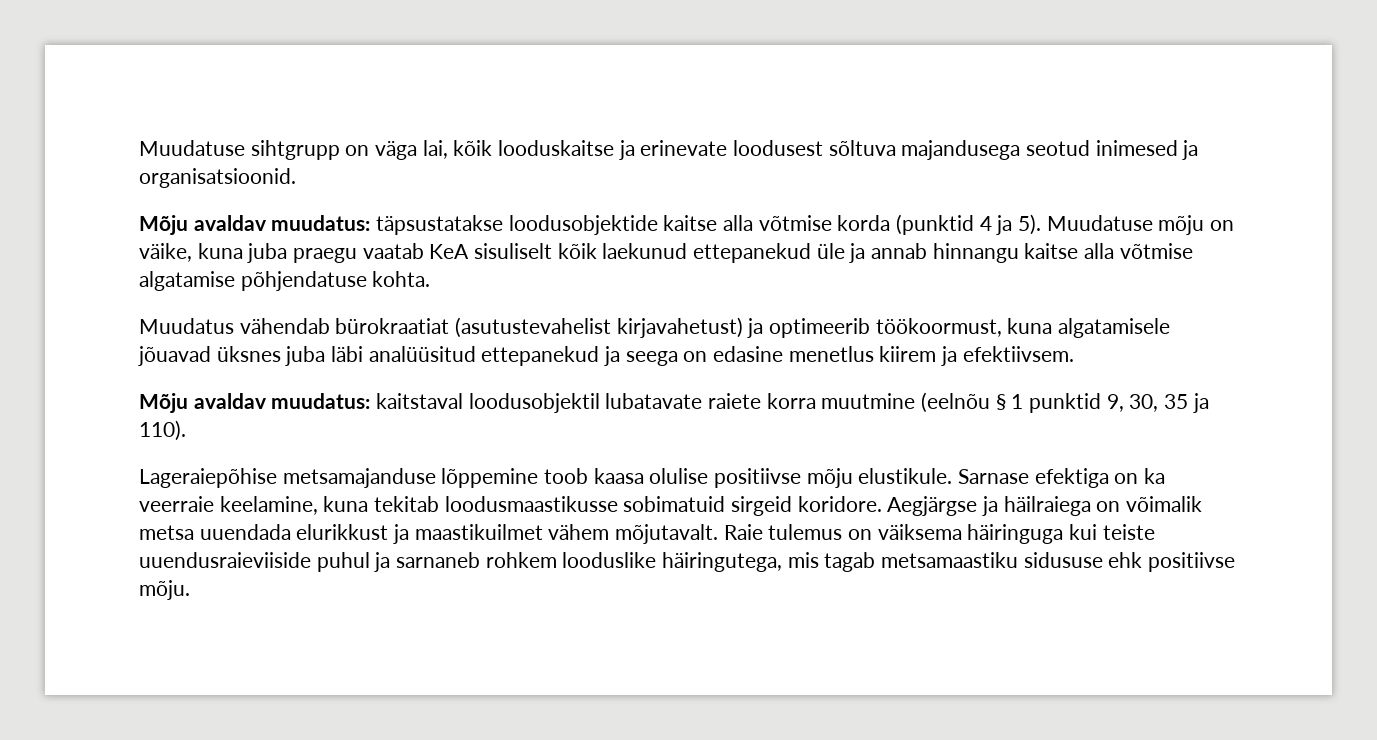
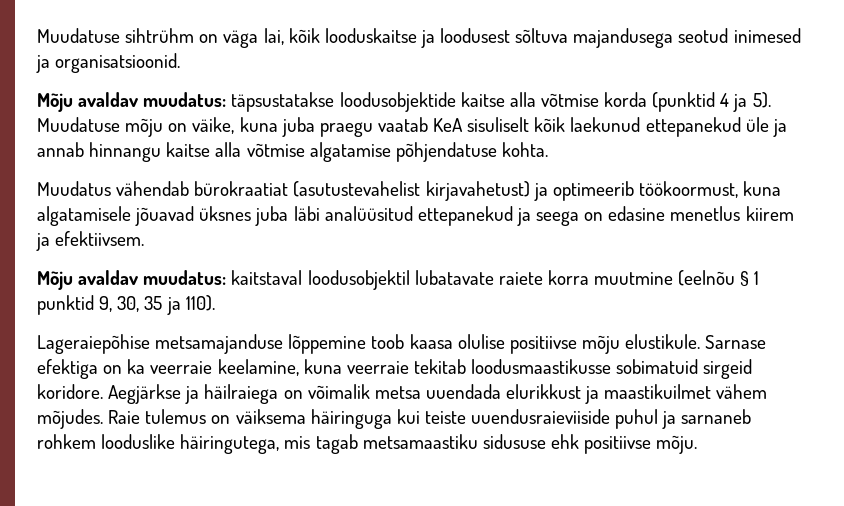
- Muudatuse sihtgrupp on väga lai, kõik looduskaitse ja erinevate loodusest sõltuva majandusega seotud inimesed ja organisatsioonid.
+ Muudatuse sihtrühm on väga lai, kõik looduskaitse ja loodusest sõltuva majandusega seotud inimesed ja organisatsioonid.
- Sarnase efektiga on ka veerraie keelamine, kuna tekitab loodusmaastikusse sobimatuid sirgeid koridore.
+ Sarnase efektiga on ka veerraie keelamine, kuna veerraie tekitab loodusmaastikusse sobimatuid sirgeid koridore.
- Aegjärgse ja häilraiega on võimalik metsa uuendada elurikkust ja maastikuilmet vähem mõjutavalt.
+ Aegjärkse ja häilraiega on võimalik metsa uuendada elurikkust ja maastikuilmet vähem mõjudes.

